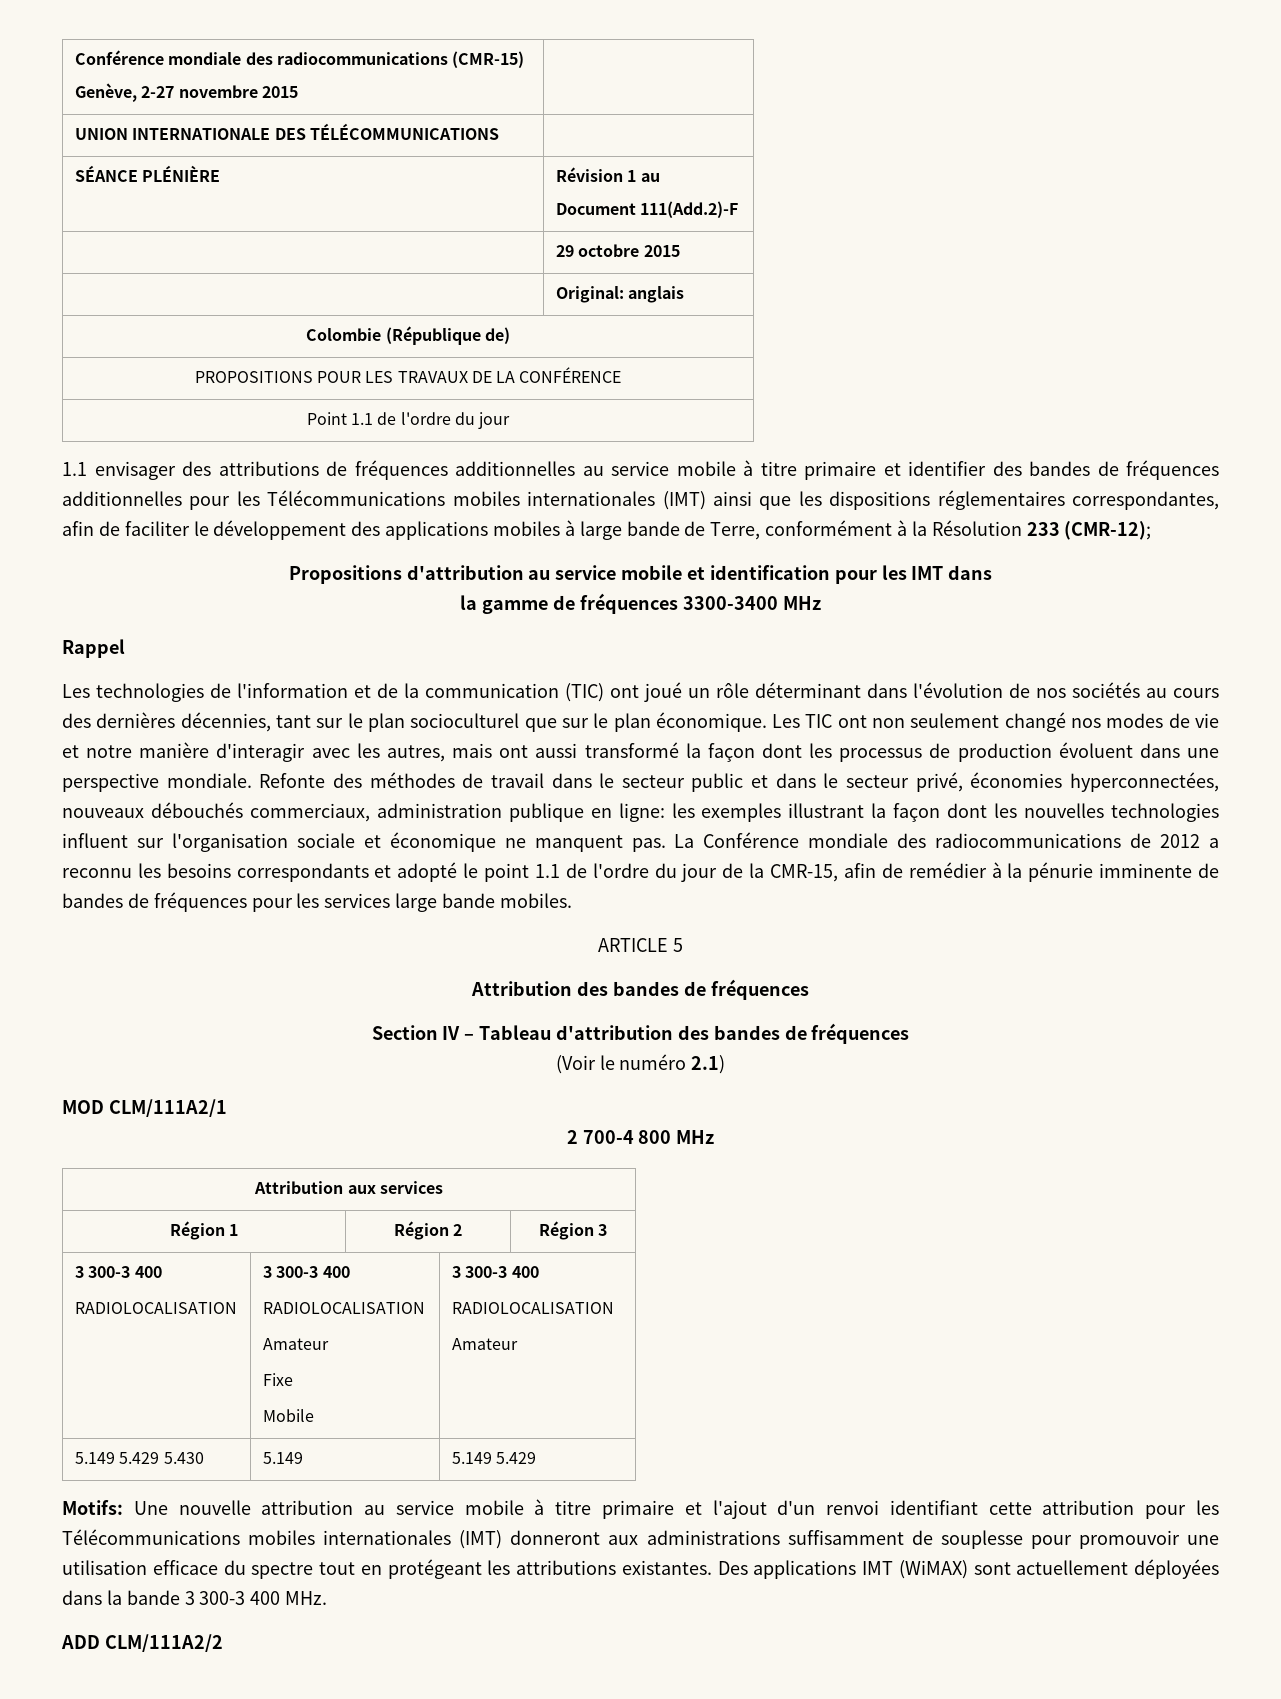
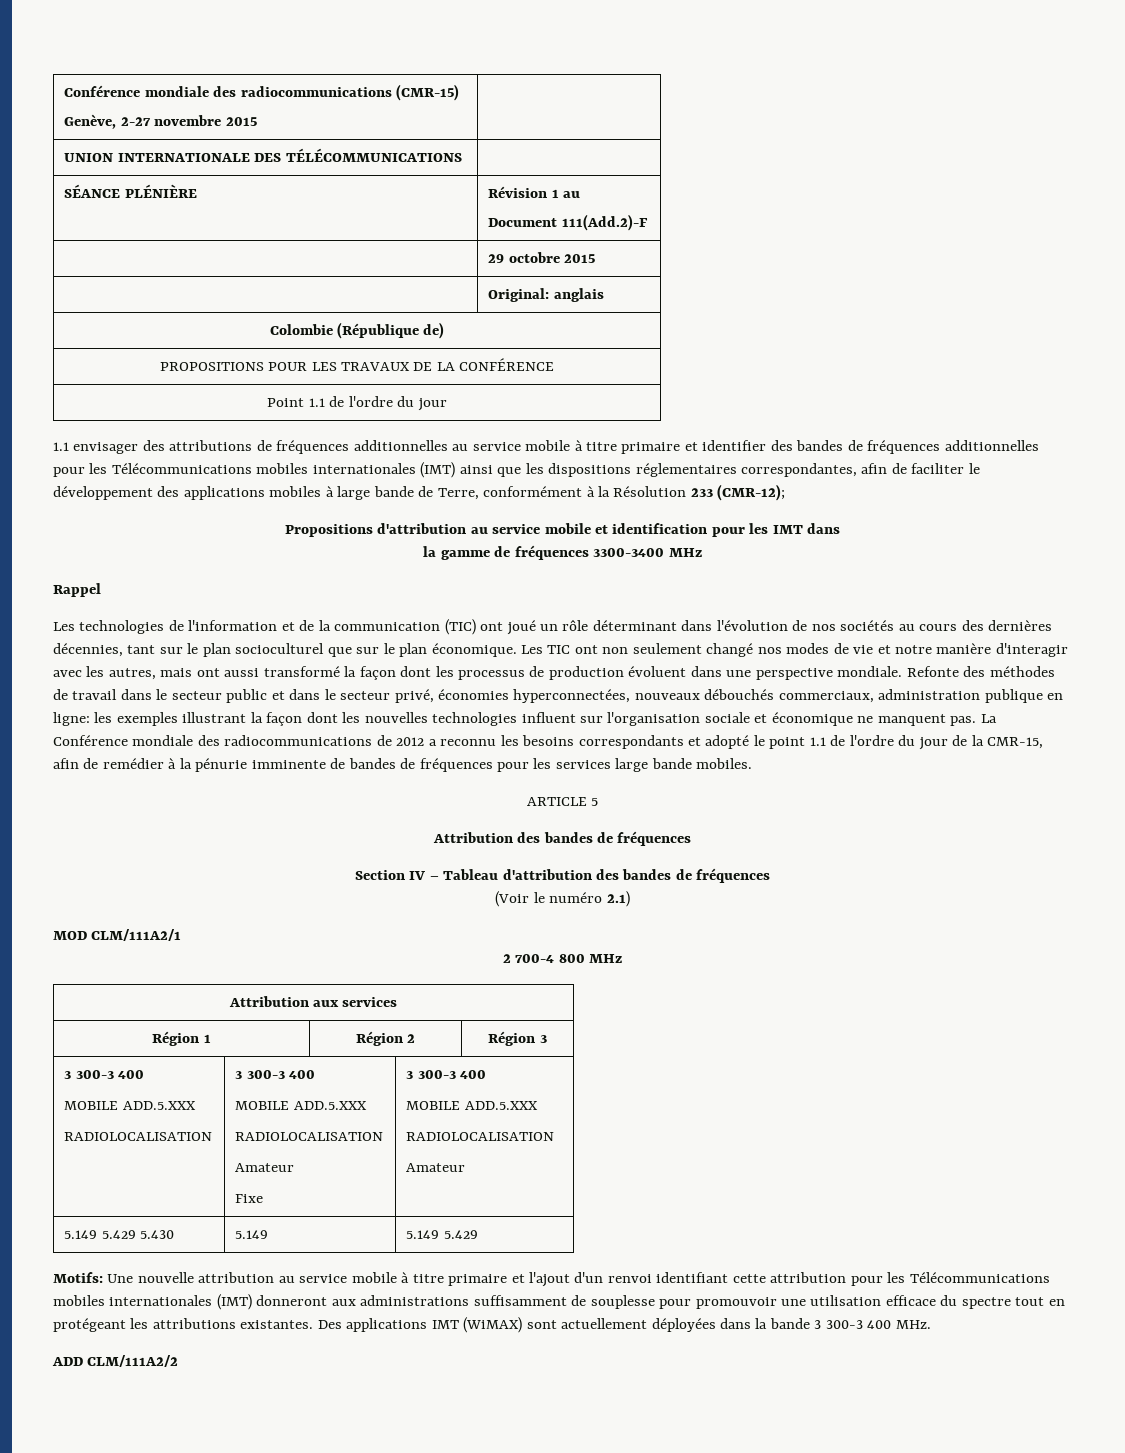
  Région 1 | Région 2 | Région 3
  3 300-3 400
+ MOBILE ADD.5.XXX
  RADIOLOCALISATION | 3 300-3 400
+ MOBILE ADD.5.XXX
  RADIOLOCALISATION
  Amateur
- Fixe
- Mobile | 3 300-3 400
+ Fixe | 3 300-3 400
+ MOBILE ADD.5.XXX

